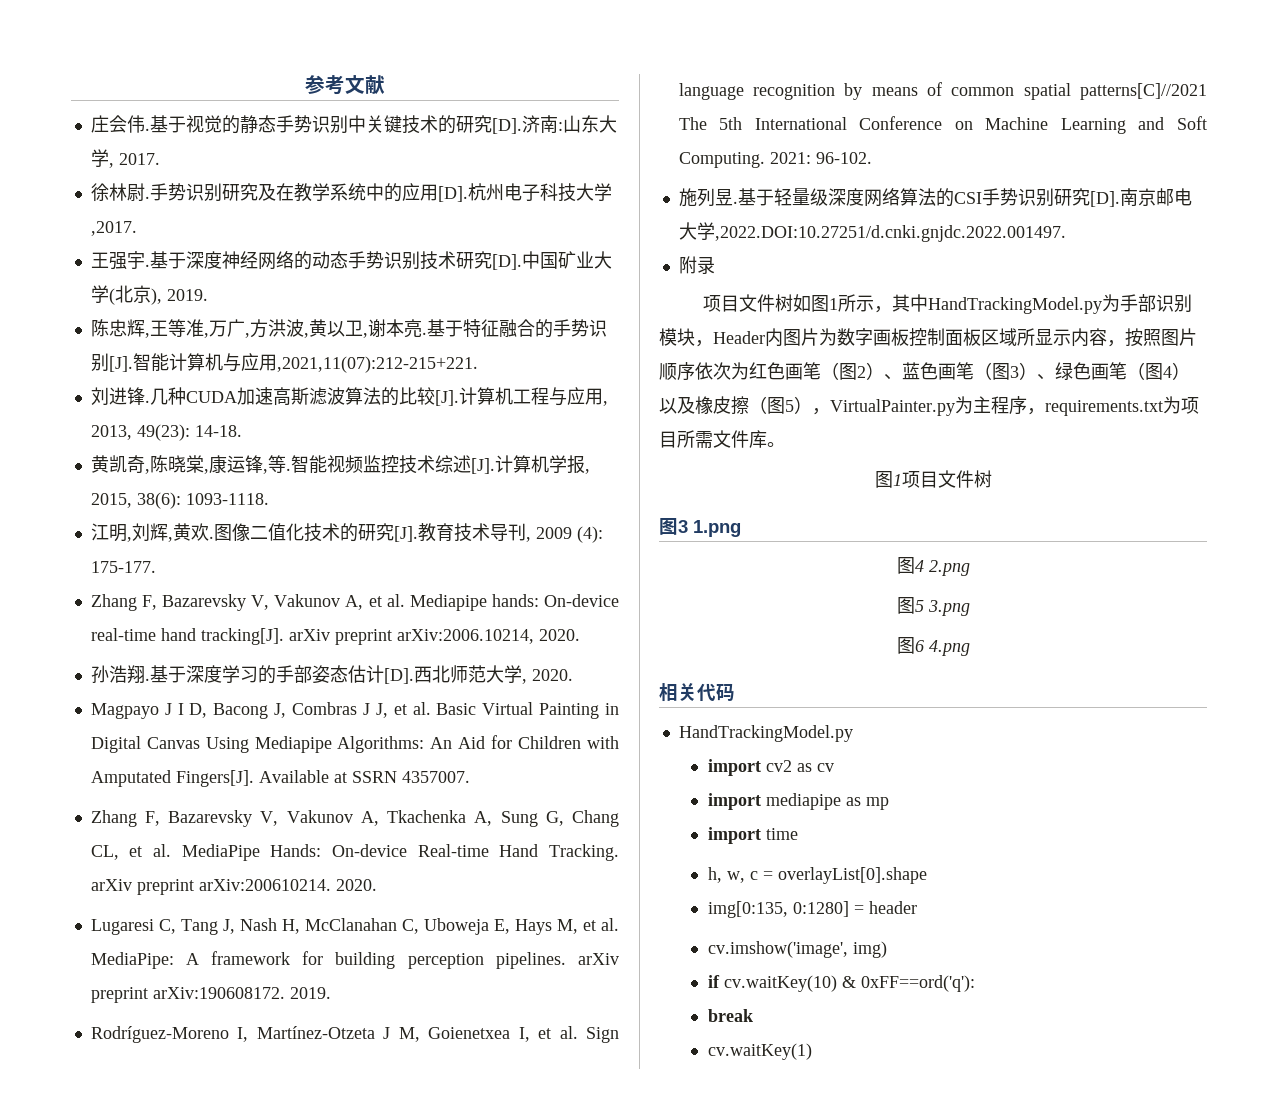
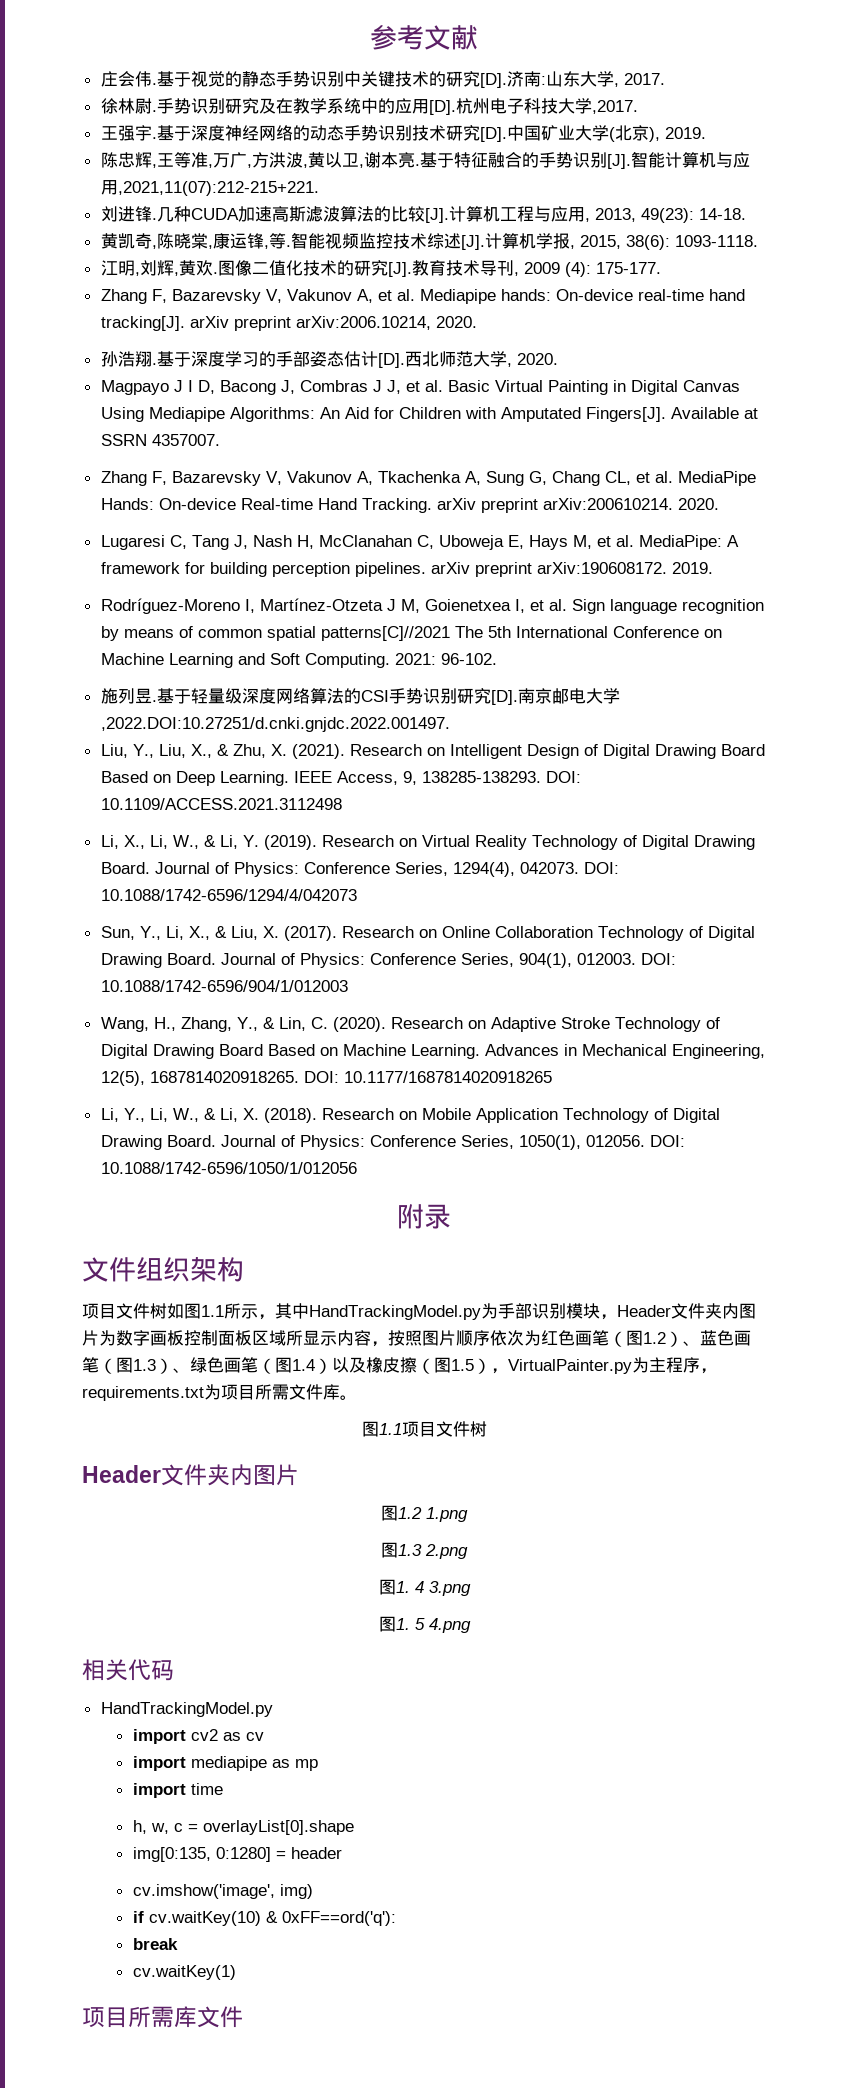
+ Liu, Y., Liu, X., & Zhu, X. (2021). Research on Intelligent Design of Digital Drawing Board Based on Deep Learning. IEEE Access, 9, 138285-138293. DOI: 10.1109/ACCESS.2021.3112498
+ Li, X., Li, W., & Li, Y. (2019). Research on Virtual Reality Technology of Digital Drawing Board. Journal of Physics: Conference Series, 1294(4), 042073. DOI: 10.1088/1742-6596/1294/4/042073
+ Sun, Y., Li, X., & Liu, X. (2017). Research on Online Collaboration Technology of Digital Drawing Board. Journal of Physics: Conference Series, 904(1), 012003. DOI: 10.1088/1742-6596/904/1/012003
+ Wang, H., Zhang, Y., & Lin, C. (2020). Research on Adaptive Stroke Technology of Digital Drawing Board Based on Machine Learning. Advances in Mechanical Engineering, 12(5), 1687814020918265. DOI: 10.1177/1687814020918265
+ Li, Y., Li, W., & Li, X. (2018). Research on Mobile Application Technology of Digital Drawing Board. Journal of Physics: Conference Series, 1050(1), 012056. DOI: 10.1088/1742-6596/1050/1/012056
  附录
+ 文件组织架构
- 项目文件树如图1所示，其中HandTrackingModel.py为手部识别模块，Header内图片为数字画板控制面板区域所显示内容，按照图片顺序依次为红色画笔（图2）、蓝色画笔（图3）、绿色画笔（图4）以及橡皮擦（图5），VirtualPainter.py为主程序，requirements.txt为项目所需文件库。
+ 项目文件树如图1.1所示，其中HandTrackingModel.py为手部识别模块，Header文件夹内图片为数字画板控制面板区域所显示内容，按照图片顺序依次为红色画笔（图1.2）、蓝色画笔（图1.3）、绿色画笔（图1.4）以及橡皮擦（图1.5），VirtualPainter.py为主程序，requirements.txt为项目所需文件库。
- 图1项目文件树
- 图3 1.png
+ 图1.1项目文件树
+ Header文件夹内图片
+ 图1.2 1.png
- 图4 2.png
+ 图1.3 2.png
- 图5 3.png
+ 图1. 4 3.png
- 图6 4.png
+ 图1. 5 4.png
+ 项目所需库文件

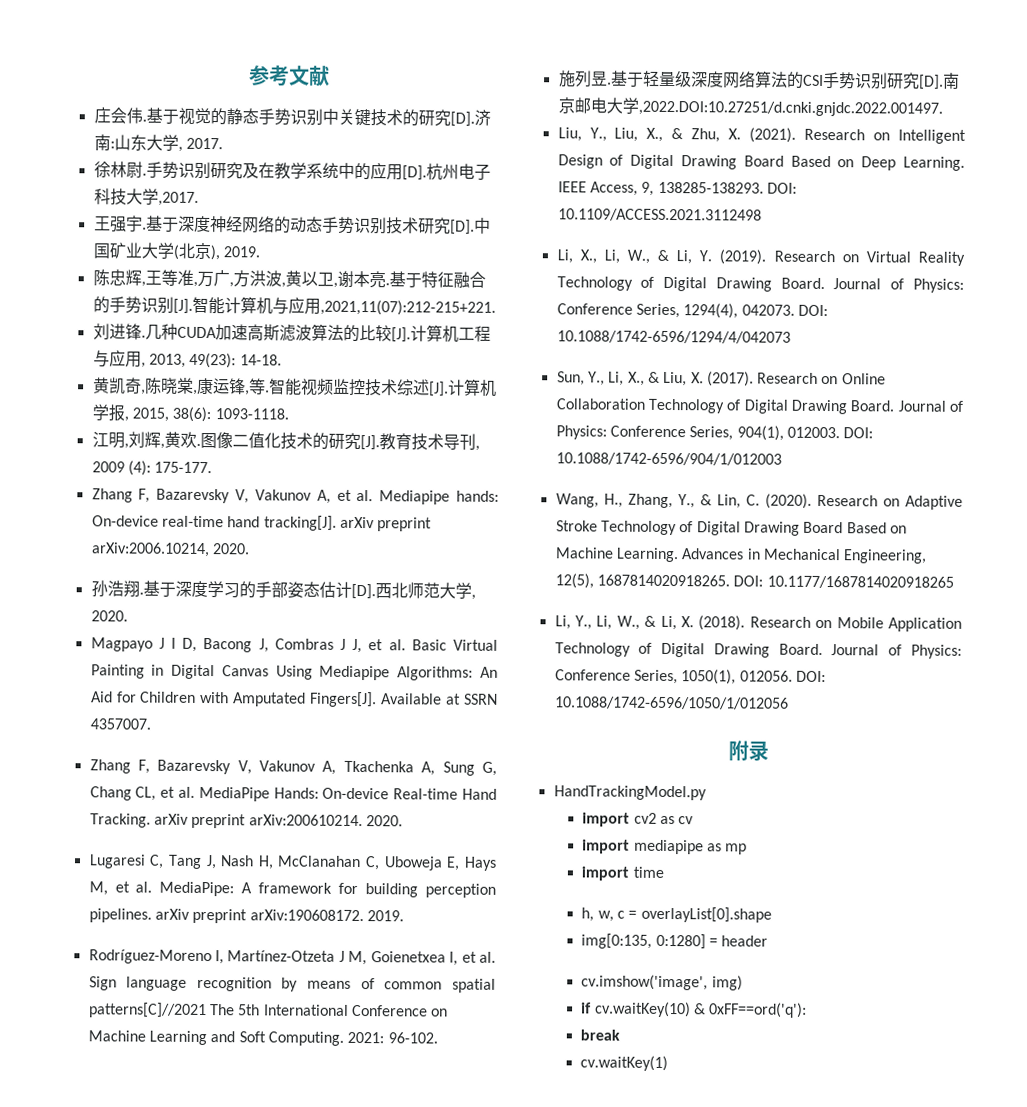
- 文件组织架构
- 项目文件树如图1.1所示，其中HandTrackingModel.py为手部识别模块，Header文件夹内图片为数字画板控制面板区域所显示内容，按照图片顺序依次为红色画笔（图1.2）、蓝色画笔（图1.3）、绿色画笔（图1.4）以及橡皮擦（图1.5），VirtualPainter.py为主程序，requirements.txt为项目所需文件库。
- 图1.1项目文件树
- Header文件夹内图片
- 图1.2 1.png
- 图1.3 2.png
- 图1. 4 3.png
- 图1. 5 4.png
- 相关代码
- 项目所需库文件

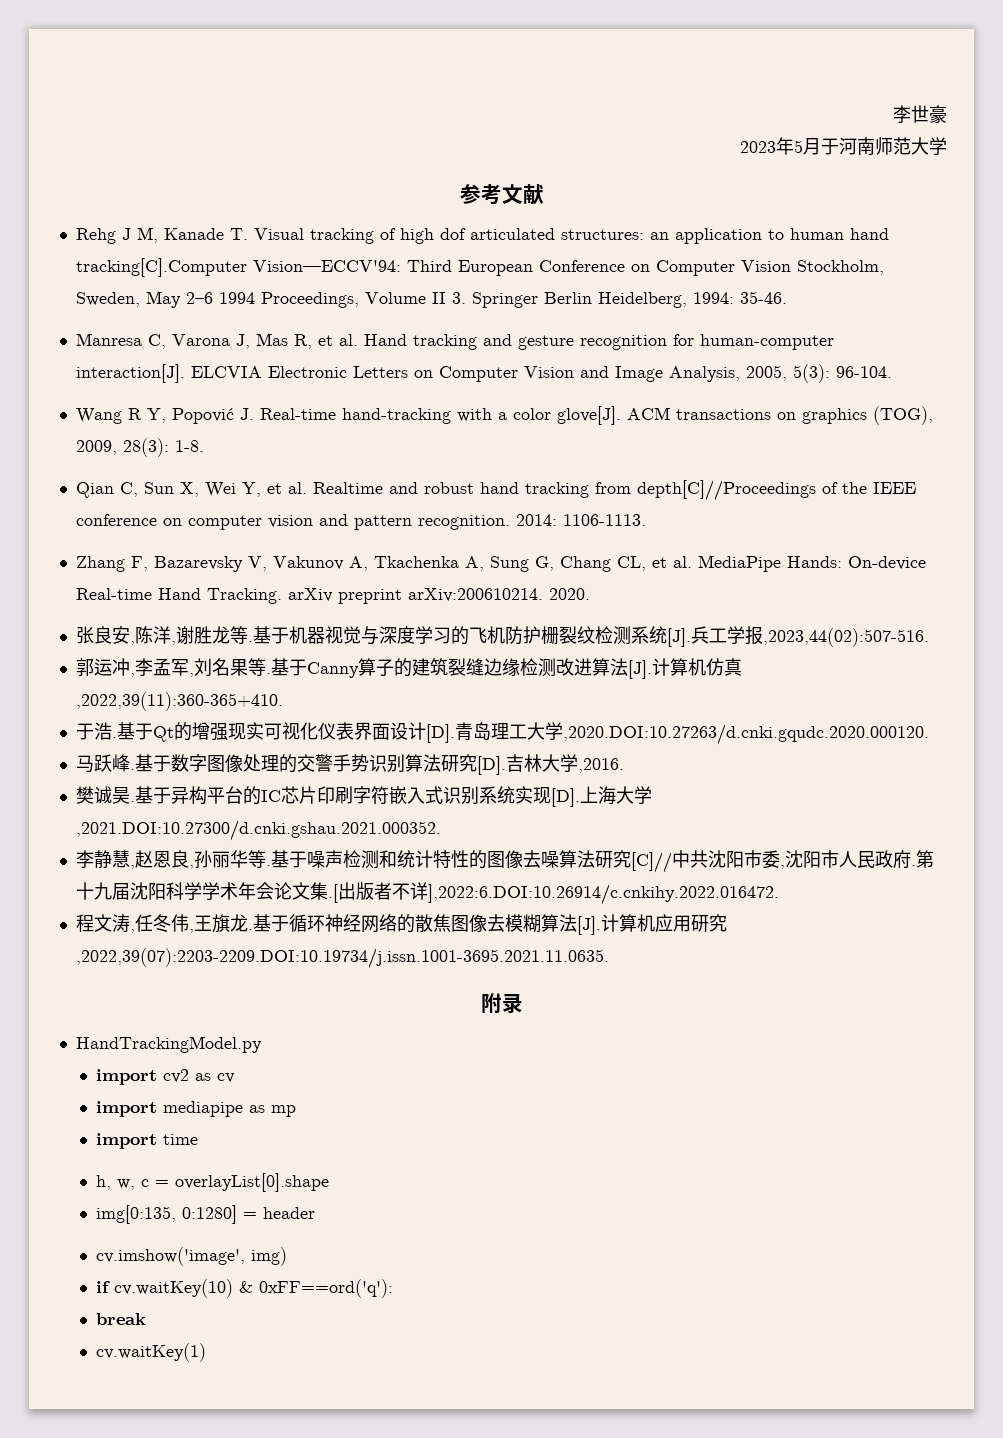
+ 李世豪
+ 2023年5月于河南师范大学
  参考文献
- 庄会伟.基于视觉的静态手势识别中关键技术的研究[D].济南:山东大学, 2017.
- 徐林尉.手势识别研究及在教学系统中的应用[D].杭州电子科技大学,2017.
- 王强宇.基于深度神经网络的动态手势识别技术研究[D].中国矿业大学(北京), 2019.
- 陈忠辉,王等准,万广,方洪波,黄以卫,谢本亮.基于特征融合的手势识别[J].智能计算机与应用,2021,11(07):212-215+221.
- 刘进锋.几种CUDA加速高斯滤波算法的比较[J].计算机工程与应用, 2013, 49(23): 14-18.
- 黄凯奇,陈晓棠,康运锋,等.智能视频监控技术综述[J].计算机学报, 2015, 38(6): 1093-1118.
- 江明,刘辉,黄欢.图像二值化技术的研究[J].教育技术导刊, 2009 (4): 175-177.
- Zhang F, Bazarevsky V, Vakunov A, et al. Mediapipe hands: On-device real-time hand tracking[J]. arXiv preprint arXiv:2006.10214, 2020.
- 孙浩翔.基于深度学习的手部姿态估计[D].西北师范大学, 2020.
- Magpayo J I D, Bacong J, Combras J J, et al. Basic Virtual Painting in Digital Canvas Using Mediapipe Algorithms: An Aid for Children with Amputated Fingers[J]. Available at SSRN 4357007.
+ Rehg J M, Kanade T. Visual tracking of high dof articulated structures: an application to human hand tracking[C].Computer Vision—ECCV'94: Third European Conference on Computer Vision Stockholm, Sweden, May 2–6 1994 Proceedings, Volume II 3. Springer Berlin Heidelberg, 1994: 35-46.
+ Manresa C, Varona J, Mas R, et al. Hand tracking and gesture recognition for human-computer interaction[J]. ELCVIA Electronic Letters on Computer Vision and Image Analysis, 2005, 5(3): 96-104.
+ Wang R Y, Popović J. Real-time hand-tracking with a color glove[J]. ACM transactions on graphics (TOG), 2009, 28(3): 1-8.
+ Qian C, Sun X, Wei Y, et al. Realtime and robust hand tracking from depth[C]//Proceedings of the IEEE conference on computer vision and pattern recognition. 2014: 1106-1113.
- Lugaresi C, Tang J, Nash H, McClanahan C, Uboweja E, Hays M, et al. MediaPipe: A framework for building perception pipelines. arXiv preprint arXiv:190608172. 2019.
- Rodríguez-Moreno I, Martínez-Otzeta J M, Goienetxea I, et al. Sign language recognition by means of common spatial patterns[C]//2021 The 5th International Conference on Machine Learning and Soft Computing. 2021: 96-102.
- 施列昱.基于轻量级深度网络算法的CSI手势识别研究[D].南京邮电大学,2022.DOI:10.27251/d.cnki.gnjdc.2022.001497.
- Liu, Y., Liu, X., & Zhu, X. (2021). Research on Intelligent Design of Digital Drawing Board Based on Deep Learning. IEEE Access, 9, 138285-138293. DOI: 10.1109/ACCESS.2021.3112498
- Li, X., Li, W., & Li, Y. (2019). Research on Virtual Reality Technology of Digital Drawing Board. Journal of Physics: Conference Series, 1294(4), 042073. DOI: 10.1088/1742-6596/1294/4/042073
- Sun, Y., Li, X., & Liu, X. (2017). Research on Online Collaboration Technology of Digital Drawing Board. Journal of Physics: Conference Series, 904(1), 012003. DOI: 10.1088/1742-6596/904/1/012003
- Wang, H., Zhang, Y., & Lin, C. (2020). Research on Adaptive Stroke Technology of Digital Drawing Board Based on Machine Learning. Advances in Mechanical Engineering, 12(5), 1687814020918265. DOI: 10.1177/1687814020918265
- Li, Y., Li, W., & Li, X. (2018). Research on Mobile Application Technology of Digital Drawing Board. Journal of Physics: Conference Series, 1050(1), 012056. DOI: 10.1088/1742-6596/1050/1/012056
+ 张良安,陈洋,谢胜龙等.基于机器视觉与深度学习的飞机防护栅裂纹检测系统[J].兵工学报,2023,44(02):507-516.
+ 郭运冲,李孟军,刘名果等.基于Canny算子的建筑裂缝边缘检测改进算法[J].计算机仿真,2022,39(11):360-365+410.
+ 于浩.基于Qt的增强现实可视化仪表界面设计[D].青岛理工大学,2020.DOI:10.27263/d.cnki.gqudc.2020.000120.
+ 马跃峰.基于数字图像处理的交警手势识别算法研究[D].吉林大学,2016.
+ 樊诚昊.基于异构平台的IC芯片印刷字符嵌入式识别系统实现[D].上海大学,2021.DOI:10.27300/d.cnki.gshau.2021.000352.
+ 李静慧,赵恩良,孙丽华等.基于噪声检测和统计特性的图像去噪算法研究[C]//中共沈阳市委,沈阳市人民政府.第十九届沈阳科学学术年会论文集.[出版者不详],2022:6.DOI:10.26914/c.cnkihy.2022.016472.
+ 程文涛,任冬伟,王旗龙.基于循环神经网络的散焦图像去模糊算法[J].计算机应用研究,2022,39(07):2203-2209.DOI:10.19734/j.issn.1001-3695.2021.11.0635.

